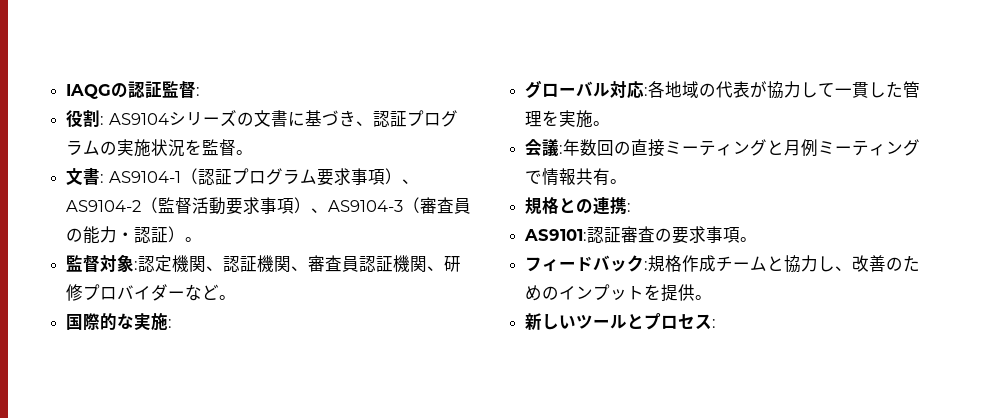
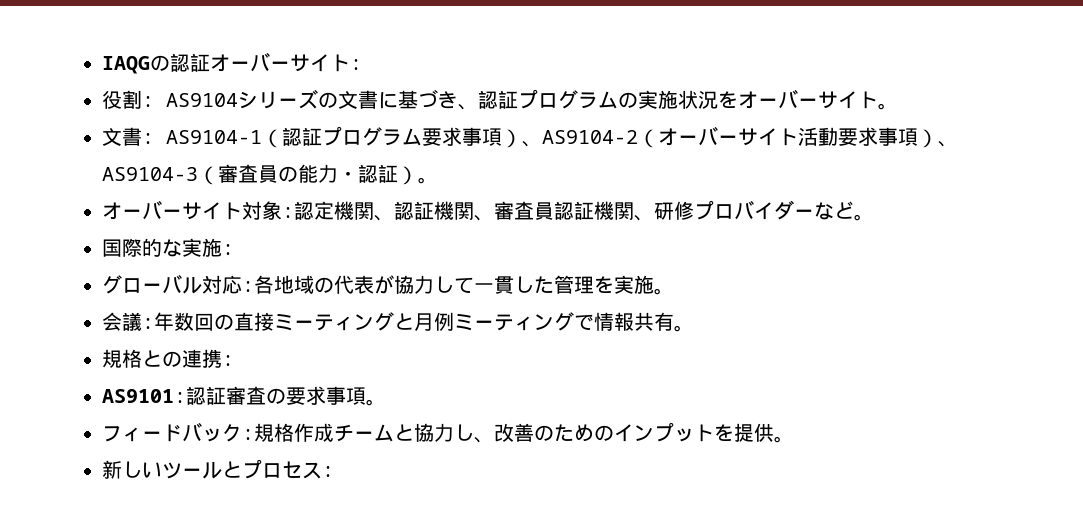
- IAQGの認証監督:
+ IAQGの認証オーバーサイト:
- 役割: AS9104シリーズの文書に基づき、認証プログラムの実施状況を監督。
+ 役割: AS9104シリーズの文書に基づき、認証プログラムの実施状況をオーバーサイト。
- 文書: AS9104-1（認証プログラム要求事項）、AS9104-2（監督活動要求事項）、AS9104-3（審査員の能力・認証）。
+ 文書: AS9104-1（認証プログラム要求事項）、AS9104-2（オーバーサイト活動要求事項）、AS9104-3（審査員の能力・認証）。
- 監督対象:認定機関、認証機関、審査員認証機関、研修プロバイダーなど。
+ オーバーサイト対象:認定機関、認証機関、審査員認証機関、研修プロバイダーなど。

